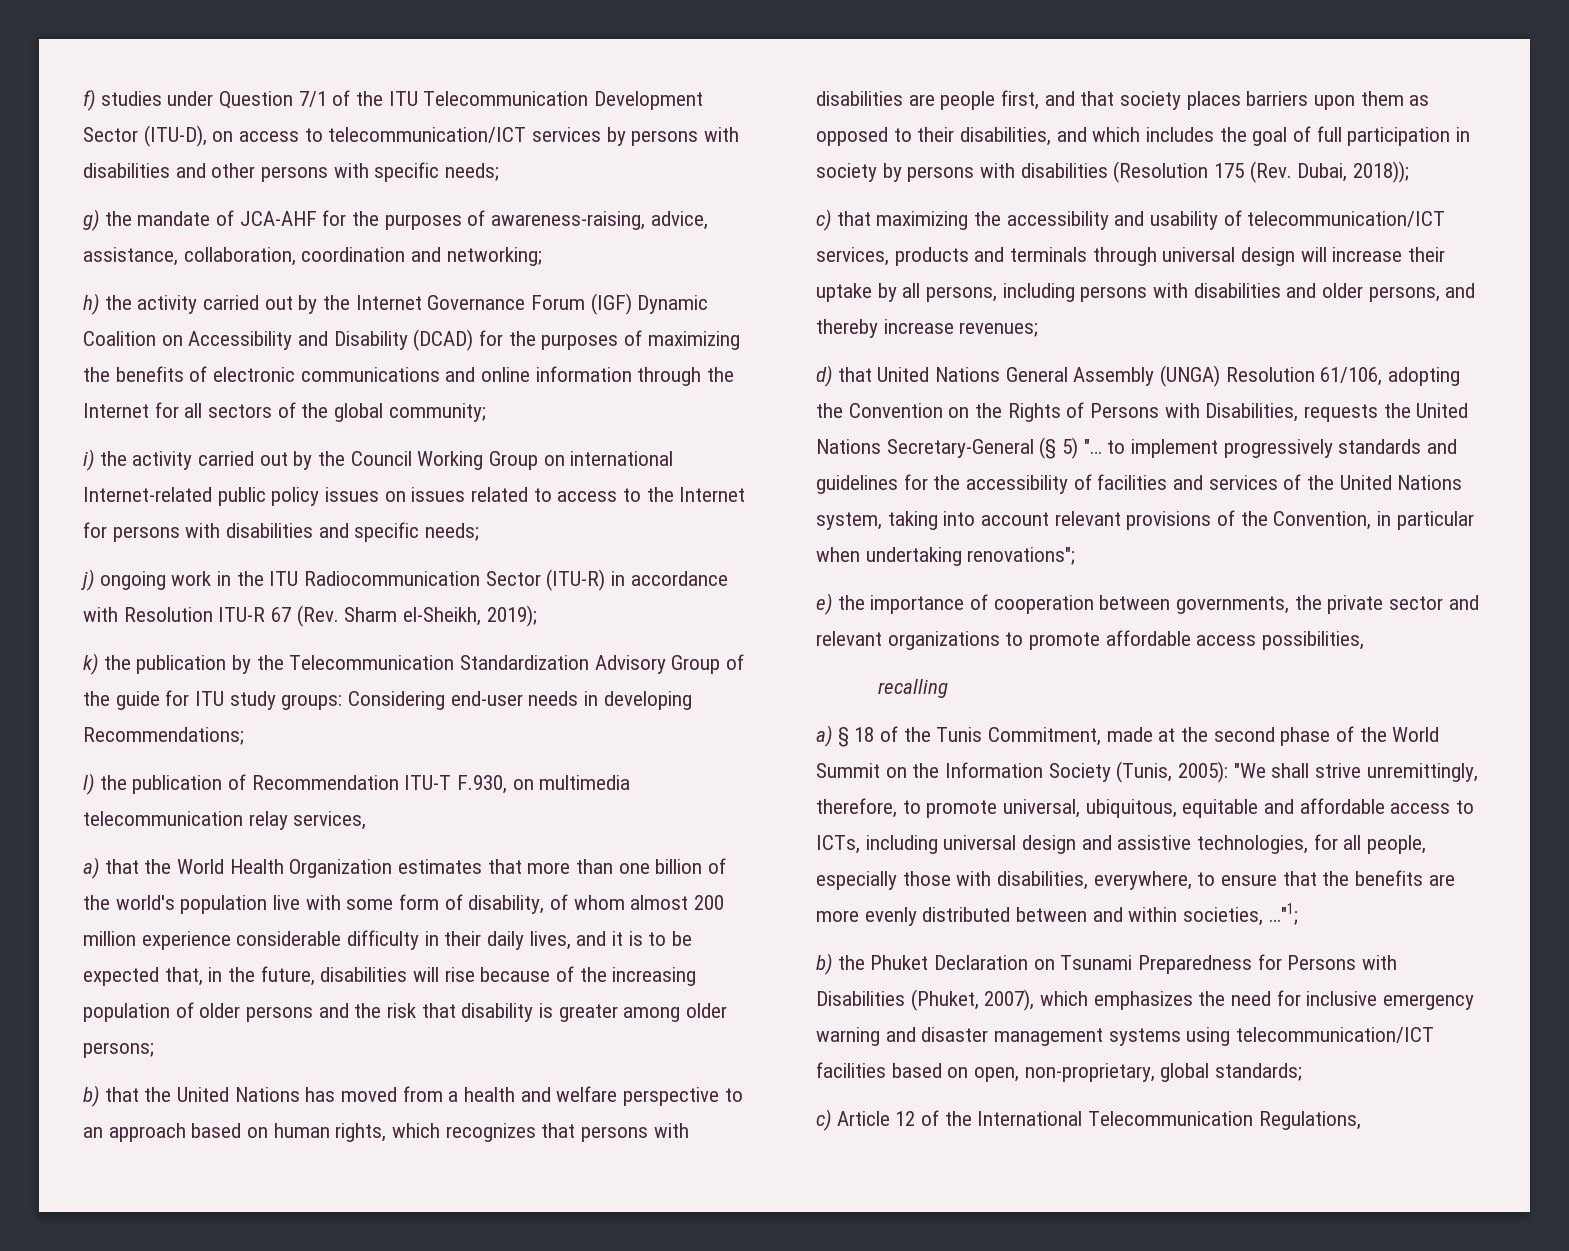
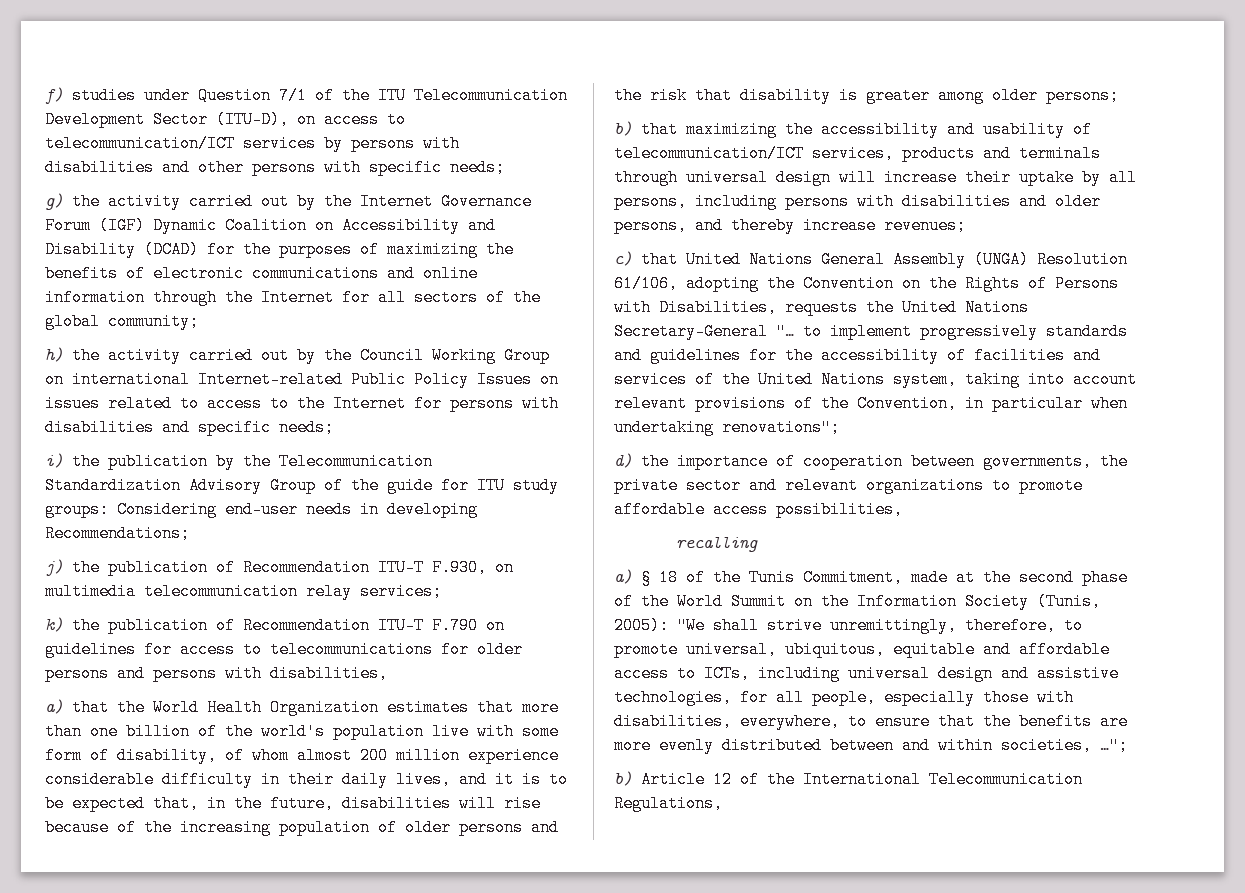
- g) the mandate of JCA-AHF for the purposes of awareness-raising, advice, assistance, collaboration, coordination and networking;
- h) the activity carried out by the Internet Governance Forum (IGF) Dynamic Coalition on Accessibility and Disability (DCAD) for the purposes of maximizing the benefits of electronic communications and online information through the Internet for all sectors of the global community;
+ g) the activity carried out by the Internet Governance Forum (IGF) Dynamic Coalition on Accessibility and Disability (DCAD) for the purposes of maximizing the benefits of electronic communications and online information through the Internet for all sectors of the global community;
- i) the activity carried out by the Council Working Group on international Internet-related public policy issues on issues related to access to the Internet for persons with disabilities and specific needs;
+ h) the activity carried out by the Council Working Group on international Internet-related Public Policy Issues on issues related to access to the Internet for persons with disabilities and specific needs;
- j) ongoing work in the ITU Radiocommunication Sector (ITU-R) in accordance with Resolution ITU-R 67 (Rev. Sharm el-Sheikh, 2019);
- k) the publication by the Telecommunication Standardization Advisory Group of the guide for ITU study groups: Considering end-user needs in developing Recommendations;
+ i) the publication by the Telecommunication Standardization Advisory Group of the guide for ITU study groups: Considering end-user needs in developing Recommendations;
- l) the publication of Recommendation ITU-T F.930, on multimedia telecommunication relay services,
+ j) the publication of Recommendation ITU-T F.930, on multimedia telecommunication relay services;
+ k) the publication of Recommendation ITU-T F.790 on guidelines for access to telecommunications for older persons and persons with disabilities,
- b) that the United Nations has moved from a health and welfare perspective to an approach based on human rights, which recognizes that persons with disabilities are people first, and that society places barriers upon them as opposed to their disabilities, and which includes the goal of full participation in society by persons with disabilities (Resolution 175 (Rev. Dubai, 2018));
- c) that maximizing the accessibility and usability of telecommunication/ICT services, products and terminals through universal design will increase their uptake by all persons, including persons with disabilities and older persons, and thereby increase revenues;
+ b) that maximizing the accessibility and usability of telecommunication/ICT services, products and terminals through universal design will increase their uptake by all persons, including persons with disabilities and older persons, and thereby increase revenues;
- d) that United Nations General Assembly (UNGA) Resolution 61/106, adopting the Convention on the Rights of Persons with Disabilities, requests the United Nations Secretary-General (§ 5) "… to implement progressively standards and guidelines for the accessibility of facilities and services of the United Nations system, taking into account relevant provisions of the Convention, in particular when undertaking renovations";
+ c) that United Nations General Assembly (UNGA) Resolution 61/106, adopting the Convention on the Rights of Persons with Disabilities, requests the United Nations Secretary-General "… to implement progressively standards and guidelines for the accessibility of facilities and services of the United Nations system, taking into account relevant provisions of the Convention, in particular when undertaking renovations";
- e) the importance of cooperation between governments, the private sector and relevant organizations to promote affordable access possibilities,
+ d) the importance of cooperation between governments, the private sector and relevant organizations to promote affordable access possibilities,
- "We shall strive unremittingly, therefore, to promote universal, ubiquitous, equitable and affordable access to ICTs, including universal design and assistive technologies, for all people, especially those with disabilities, everywhere, to ensure that the benefits are more evenly distributed between and within societies, …"1;
- b) the Phuket Declaration on Tsunami Preparedness for Persons with Disabilities (Phuket, 2007), which emphasizes the need for inclusive emergency warning and disaster management systems using telecommunication/ICT facilities based on open, non-proprietary, global standards;
- c) Article 12 of the International Telecommunication Regulations,
+ "We shall strive unremittingly, therefore, to promote universal, ubiquitous, equitable and affordable access to ICTs, including universal design and assistive technologies, for all people, especially those with disabilities, everywhere, to ensure that the benefits are more evenly distributed between and within societies, …";
+ b) Article 12 of the International Telecommunication Regulations,

